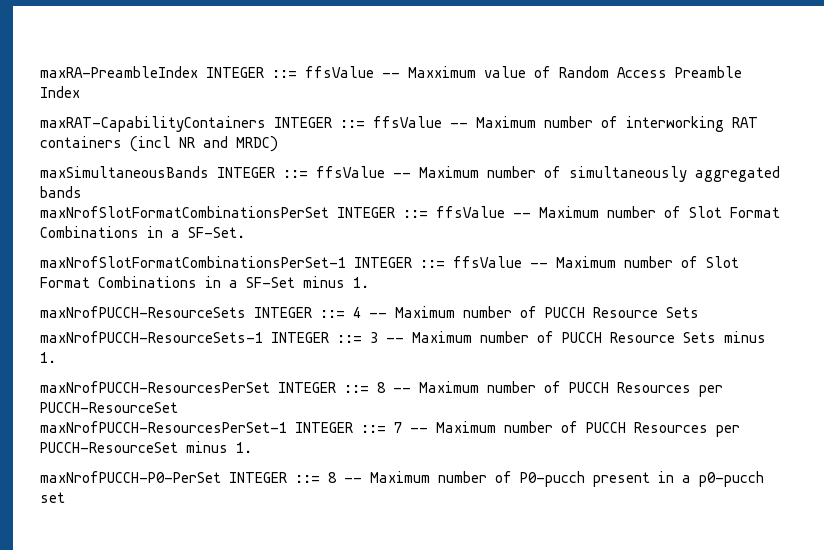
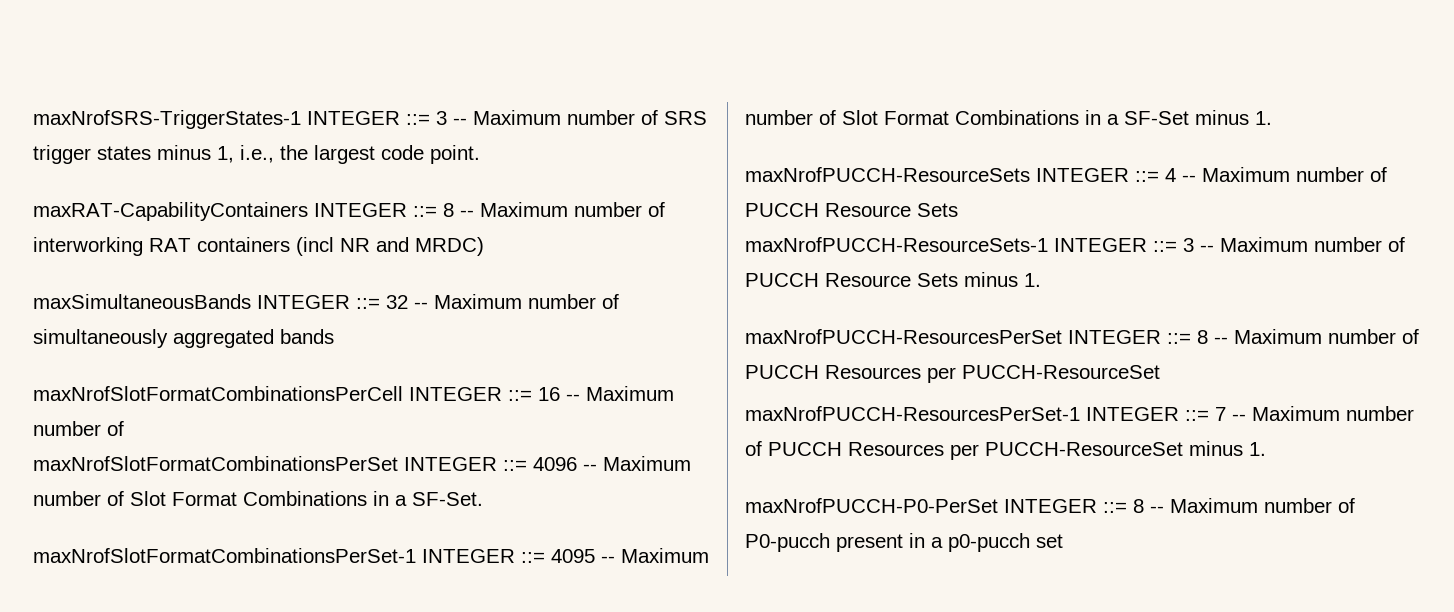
- maxRA-PreambleIndex INTEGER ::= ffsValue -- Maxximum value of Random Access Preamble Index
+ maxNrofSRS-TriggerStates-1 INTEGER ::= 3 -- Maximum number of SRS trigger states minus 1, i.e., the largest code point.
- maxRAT-CapabilityContainers INTEGER ::= ffsValue -- Maximum number of interworking RAT containers (incl NR and MRDC)
+ maxRAT-CapabilityContainers INTEGER ::= 8 -- Maximum number of interworking RAT containers (incl NR and MRDC)
- maxSimultaneousBands INTEGER ::= ffsValue -- Maximum number of simultaneously aggregated bands
+ maxSimultaneousBands INTEGER ::= 32 -- Maximum number of simultaneously aggregated bands
+ maxNrofSlotFormatCombinationsPerCell INTEGER ::= 16 -- Maximum number of
- maxNrofSlotFormatCombinationsPerSet INTEGER ::= ffsValue -- Maximum number of Slot Format Combinations in a SF-Set.
+ maxNrofSlotFormatCombinationsPerSet INTEGER ::= 4096 -- Maximum number of Slot Format Combinations in a SF-Set.
- maxNrofSlotFormatCombinationsPerSet-1 INTEGER ::= ffsValue -- Maximum number of Slot Format Combinations in a SF-Set minus 1.
+ maxNrofSlotFormatCombinationsPerSet-1 INTEGER ::= 4095 -- Maximum number of Slot Format Combinations in a SF-Set minus 1.

